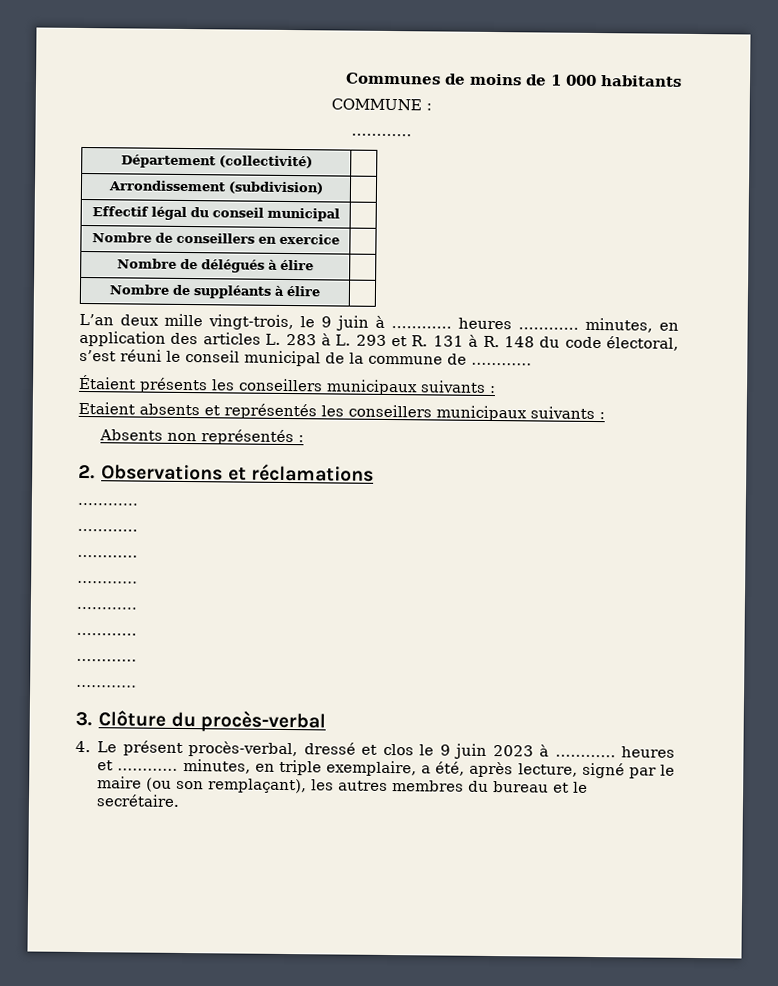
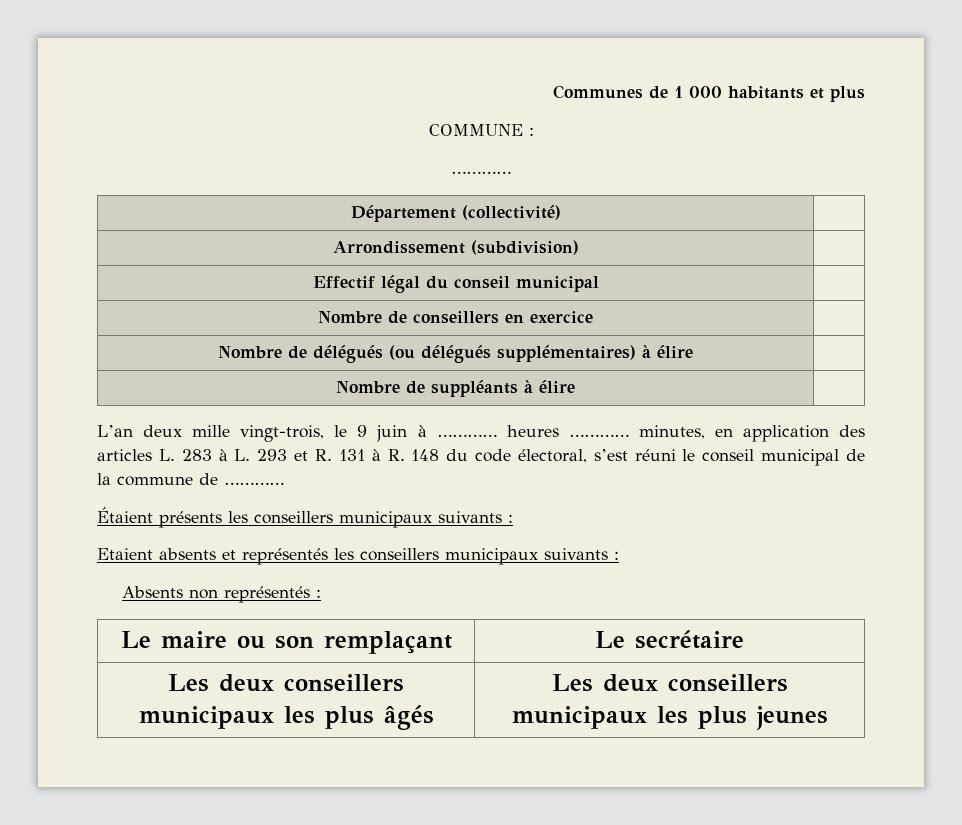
- Communes de moins de 1 000 habitants
+ Communes de 1 000 habitants et plus
- Nombre de délégués à élire |
+ Nombre de délégués (ou délégués supplémentaires) à élire |
- 2. Observations et réclamations
- …………
- …………
- …………
- …………
- …………
- …………
- …………
- …………
- 3. Clôture du procès-verbal
- 4. Le présent procès-verbal, dressé et clos le 9 juin 2023 à ………… heures et ………… minutes, en triple exemplaire, a été, après lecture, signé par le maire (ou son remplaçant), les autres membres du bureau et le secrétaire.
+ Le maire ou son remplaçant | Le secrétaire
+ Les deux conseillers municipaux les plus âgés | Les deux conseillers municipaux les plus jeunes

